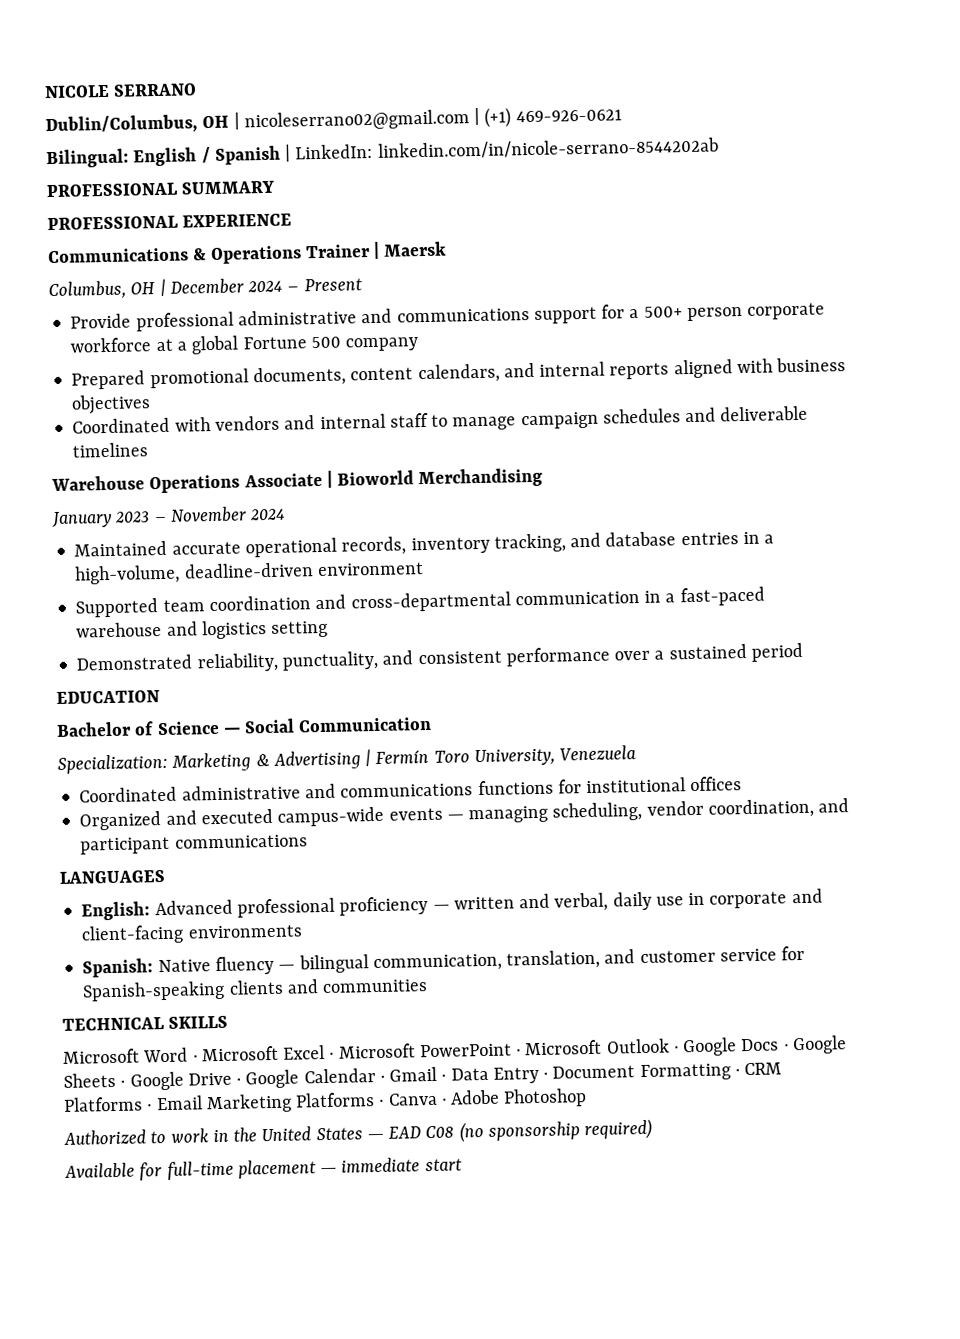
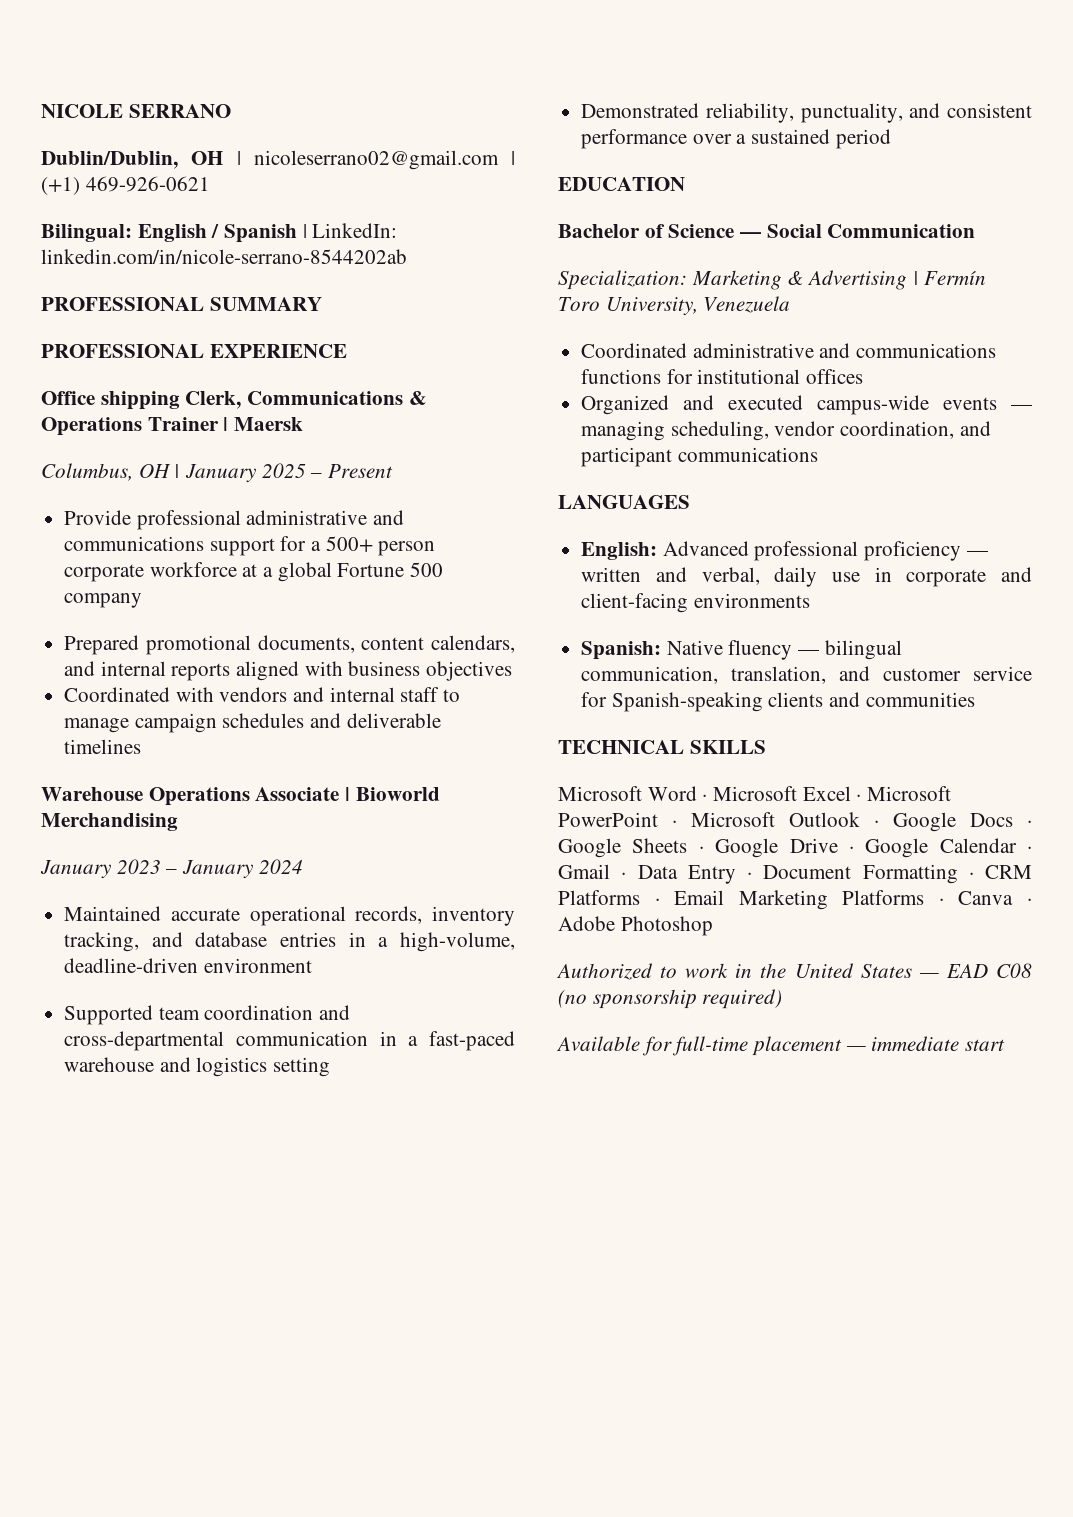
- Dublin/Columbus, OH | nicoleserrano02@gmail.com | (+1) 469-926-0621
+ Dublin/Dublin, OH | nicoleserrano02@gmail.com | (+1) 469-926-0621
- Communications & Operations Trainer | Maersk
+ Office shipping Clerk, Communications & Operations Trainer | Maersk
- Columbus, OH | December 2024 – Present
+ Columbus, OH | January 2025 – Present
- January 2023 – November 2024
+ January 2023 – January 2024

